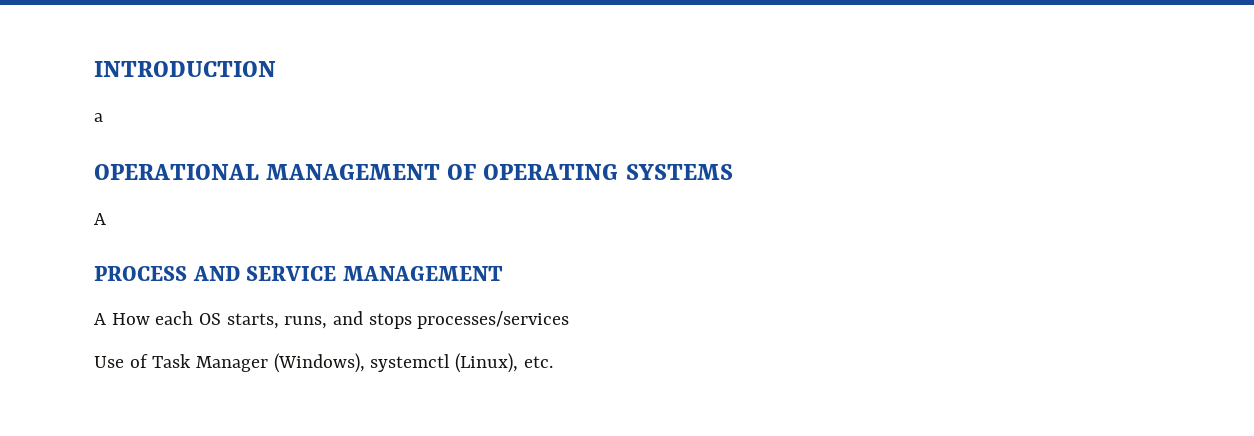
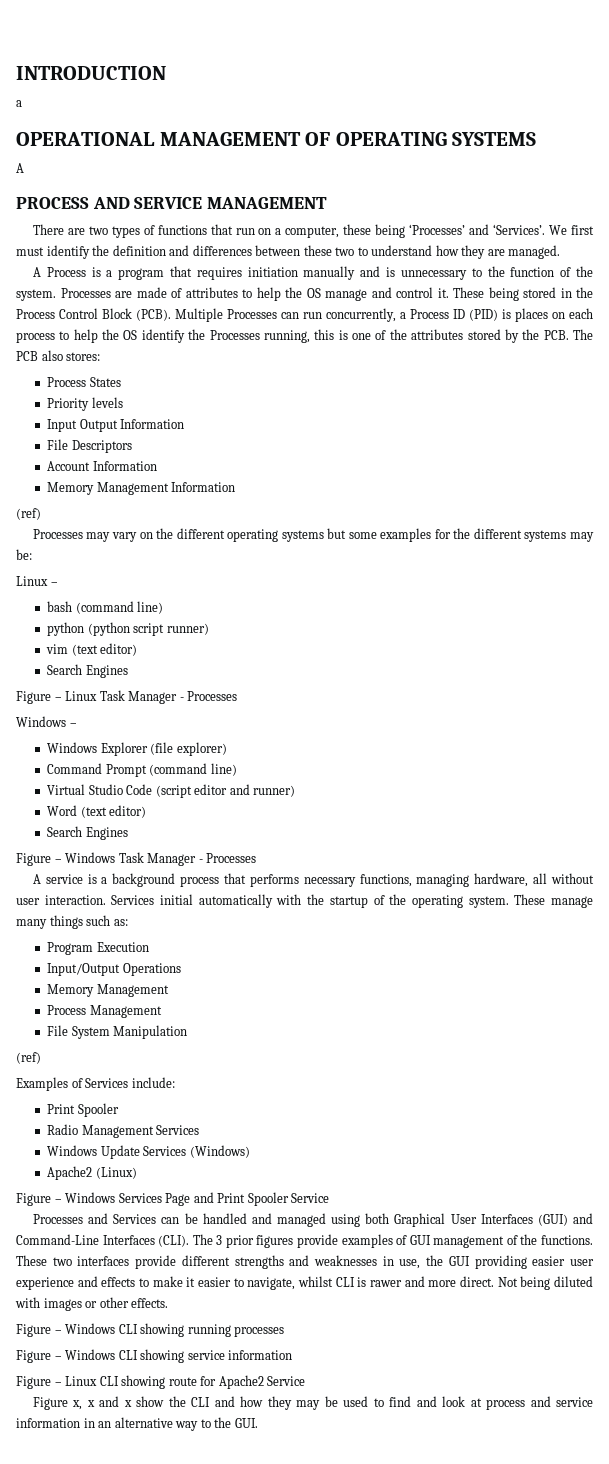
- A How each OS starts, runs, and stops processes/services
- Use of Task Manager (Windows), systemctl (Linux), etc.
+ There are two types of functions that run on a computer, these being ‘Processes’ and ‘Services’. We first must identify the definition and differences between these two to understand how they are managed.
+ A Process is a program that requires initiation manually and is unnecessary to the function of the system. Processes are made of attributes to help the OS manage and control it. These being stored in the Process Control Block (PCB). Multiple Processes can run concurrently, a Process ID (PID) is places on each process to help the OS identify the Processes running, this is one of the attributes stored by the PCB. The PCB also stores:
+ Process States
+ Priority levels
+ Input Output Information
+ File Descriptors
+ Account Information
+ Memory Management Information
+ (ref)
+ Processes may vary on the different operating systems but some examples for the different systems may be:
+ Linux –
+ bash (command line)
+ python (python script runner)
+ vim (text editor)
+ Search Engines
+ Figure – Linux Task Manager - Processes
+ Windows –
+ Windows Explorer (file explorer)
+ Command Prompt (command line)
+ Virtual Studio Code (script editor and runner)
+ Word (text editor)
+ Search Engines
+ Figure – Windows Task Manager - Processes
+ A service is a background process that performs necessary functions, managing hardware, all without user interaction. Services initial automatically with the startup of the operating system. These manage many things such as:
+ Program Execution
+ Input/Output Operations
+ Memory Management
+ Process Management
+ File System Manipulation
+ (ref)
+ Examples of Services include:
+ Print Spooler
+ Radio Management Services
+ Windows Update Services (Windows)
+ Apache2 (Linux)
+ Figure – Windows Services Page and Print Spooler Service
+ Processes and Services can be handled and managed using both Graphical User Interfaces (GUI) and Command-Line Interfaces (CLI). The 3 prior figures provide examples of GUI management of the functions. These two interfaces provide different strengths and weaknesses in use, the GUI providing easier user experience and effects to make it easier to navigate, whilst CLI is rawer and more direct. Not being diluted with images or other effects.
+ Figure – Windows CLI showing running processes
+ Figure – Windows CLI showing service information
+ Figure – Linux CLI showing route for Apache2 Service
+ Figure x, x and x show the CLI and how they may be used to find and look at process and service information in an alternative way to the GUI.

